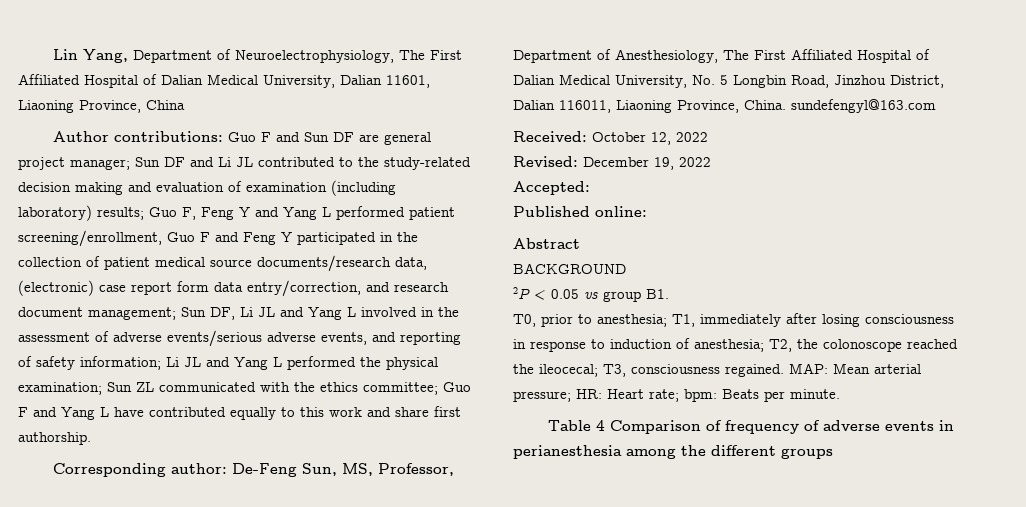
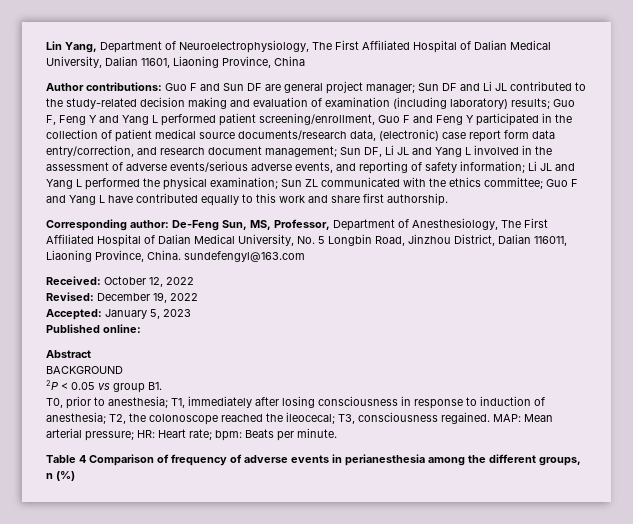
- Accepted:
+ Accepted: January 5, 2023
- Table 4 Comparison of frequency of adverse events in perianesthesia among the different groups
+ Table 4 Comparison of frequency of adverse events in perianesthesia among the different groups, n (%)

